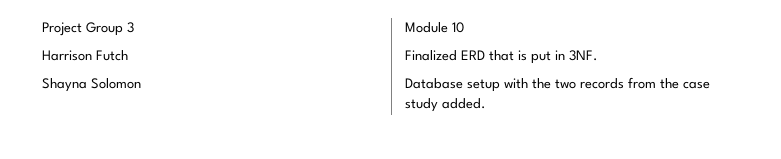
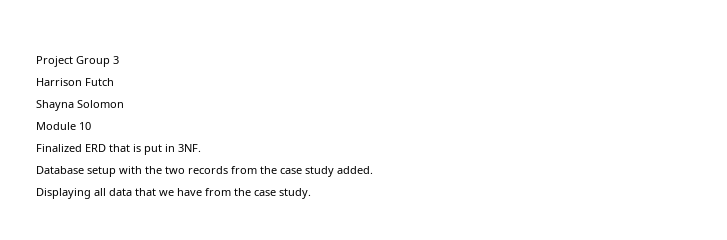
+ Displaying all data that we have from the case study.

